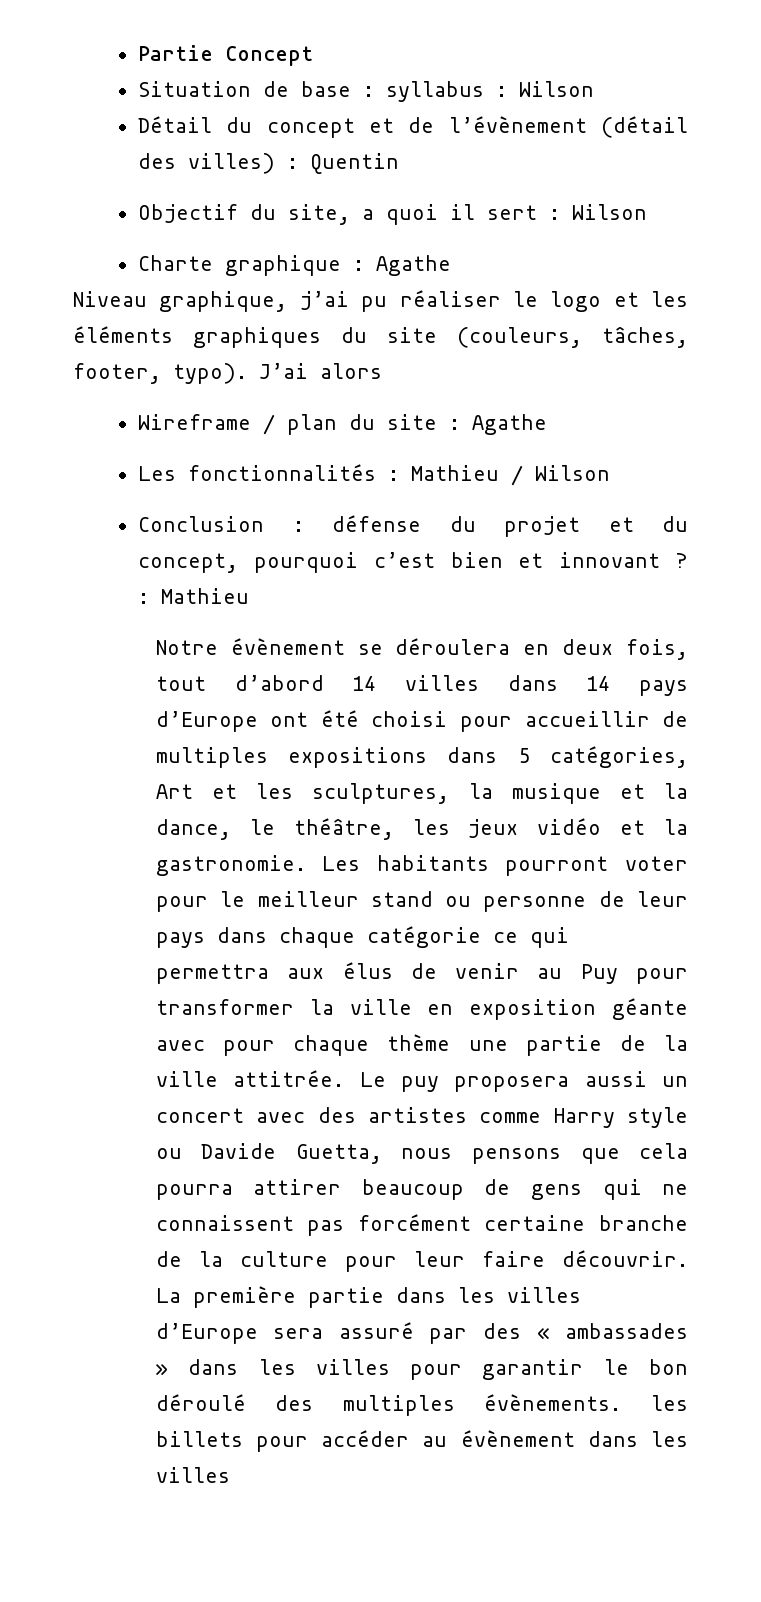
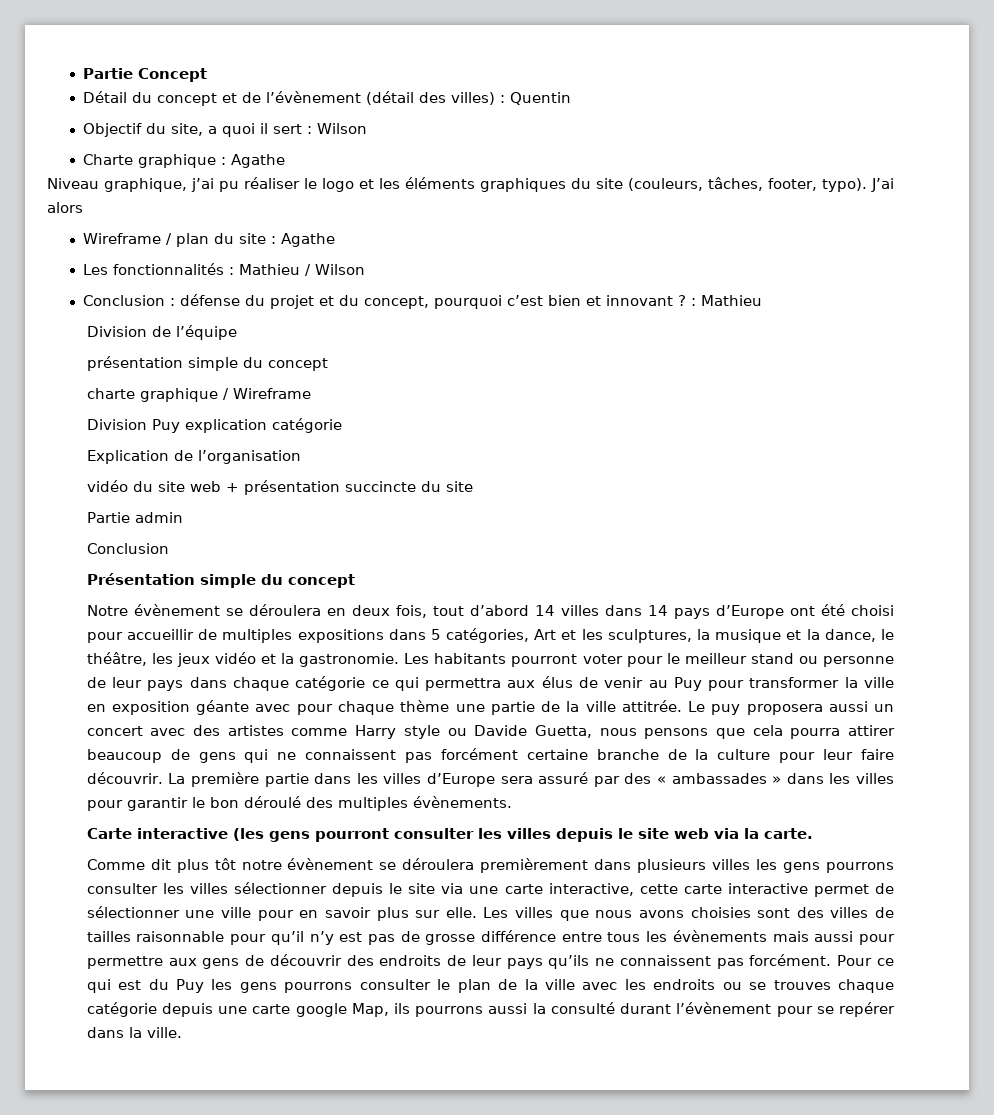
- Situation de base : syllabus : Wilson
+ Division de l’équipe
+ présentation simple du concept
+ charte graphique / Wireframe
+ Division Puy explication catégorie
+ Explication de l’organisation
+ vidéo du site web + présentation succincte du site
+ Partie admin
+ Conclusion
+ Présentation simple du concept
- La première partie dans les villes d’Europe sera assuré par des « ambassades » dans les villes pour garantir le bon déroulé des multiples évènements. les billets pour accéder au évènement dans les villes
+ La première partie dans les villes d’Europe sera assuré par des « ambassades » dans les villes pour garantir le bon déroulé des multiples évènements.
+ Carte interactive (les gens pourront consulter les villes depuis le site web via la carte.
+ Comme dit plus tôt notre évènement se déroulera premièrement dans plusieurs villes les gens pourrons consulter les villes sélectionner depuis le site via une carte interactive, cette carte interactive permet de sélectionner une ville pour en savoir plus sur elle. Les villes que nous avons choisies sont des villes de tailles raisonnable pour qu’il n’y est pas de grosse différence entre tous les évènements mais aussi pour permettre aux gens de découvrir des endroits de leur pays qu’ils ne connaissent pas forcément. Pour ce qui est du Puy les gens pourrons consulter le plan de la ville avec les endroits ou se trouves chaque catégorie depuis une carte google Map, ils pourrons aussi la consulté durant l’évènement pour se repérer dans la ville.

